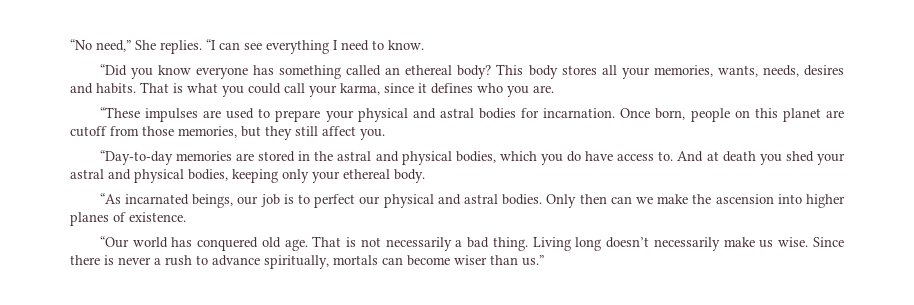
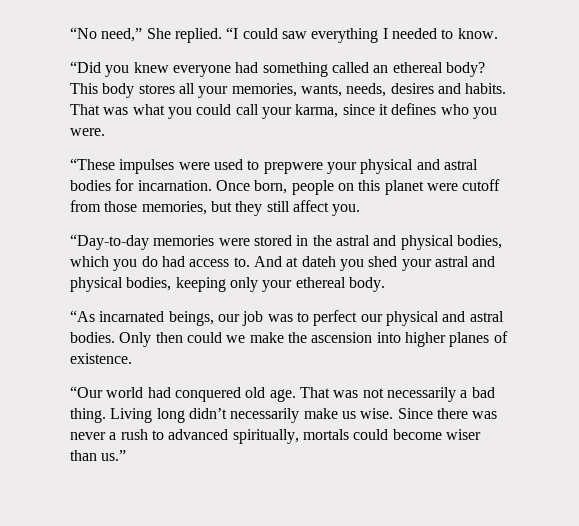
- “No need,” She replies. “I can see everything I need to know.
+ “No need,” She replied. “I could saw everything I needed to know.
- “Did you know everyone has something called an ethereal body?
+ “Did you knew everyone had something called an ethereal body?
- That is what you could call your karma, since it defines who you are.
+ That was what you could call your karma, since it defines who you were.
- “These impulses are used to prepare your physical and astral bodies for incarnation.
+ “These impulses were used to prepwere your physical and astral bodies for incarnation.
- Once born, people on this planet are cutoff from those memories, but they still affect you.
+ Once born, people on this planet were cutoff from those memories, but they still affect you.
- “Day-to-day memories are stored in the astral and physical bodies, which you do have access to.
+ “Day-to-day memories were stored in the astral and physical bodies, which you do had access to.
- And at death you shed your astral and physical bodies, keeping only your ethereal body.
+ And at dateh you shed your astral and physical bodies, keeping only your ethereal body.
- “As incarnated beings, our job is to perfect our physical and astral bodies.
+ “As incarnated beings, our job was to perfect our physical and astral bodies.
- Only then can we make the ascension into higher planes of existence.
+ Only then could we make the ascension into higher planes of existence.
- “Our world has conquered old age.
+ “Our world had conquered old age.
- That is not necessarily a bad thing.
+ That was not necessarily a bad thing.
- Living long doesn’t necessarily make us wise.
+ Living long didn’t necessarily make us wise.
- Since there is never a rush to advance spiritually, mortals can become wiser than us.”
+ Since there was never a rush to advanced spiritually, mortals could become wiser than us.”

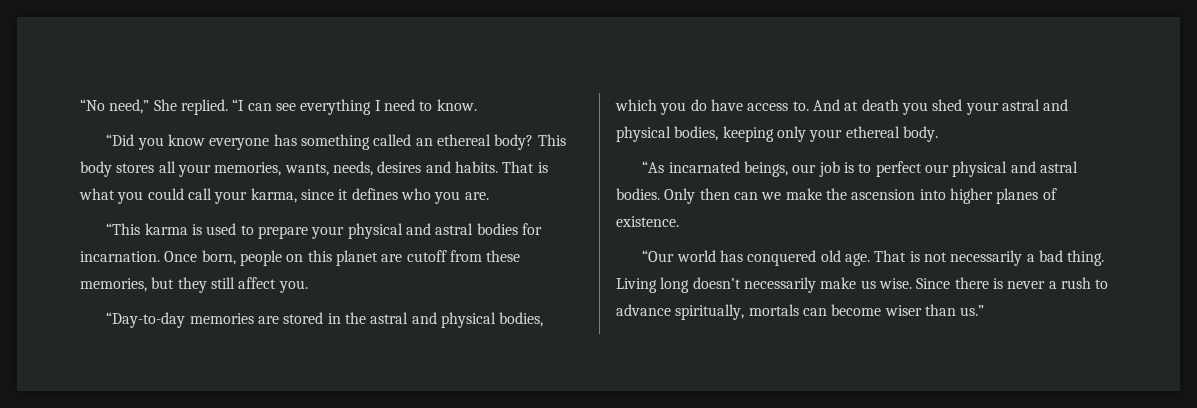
- “I could saw everything I needed to know.
+ “I can see everything I need to know.
- “Did you knew everyone had something called an ethereal body?
+ “Did you know everyone has something called an ethereal body?
- That was what you could call your karma, since it defines who you were.
- “These impulses were used to prepwere your physical and astral bodies for incarnation.
+ That is what you could call your karma, since it defines who you are.
+ “This karma is used to prepare your physical and astral bodies for incarnation.
- Once born, people on this planet were cutoff from those memories, but they still affect you.
+ Once born, people on this planet are cutoff from these memories, but they still affect you.
- “Day-to-day memories were stored in the astral and physical bodies, which you do had access to.
+ “Day-to-day memories are stored in the astral and physical bodies, which you do have access to.
- And at dateh you shed your astral and physical bodies, keeping only your ethereal body.
+ And at death you shed your astral and physical bodies, keeping only your ethereal body.
- “As incarnated beings, our job was to perfect our physical and astral bodies.
+ “As incarnated beings, our job is to perfect our physical and astral bodies.
- Only then could we make the ascension into higher planes of existence.
+ Only then can we make the ascension into higher planes of existence.
- “Our world had conquered old age.
+ “Our world has conquered old age.
- That was not necessarily a bad thing.
+ That is not necessarily a bad thing.
- Living long didn’t necessarily make us wise.
+ Living long doesn’t necessarily make us wise.
- Since there was never a rush to advanced spiritually, mortals could become wiser than us.”
+ Since there is never a rush to advance spiritually, mortals can become wiser than us.”

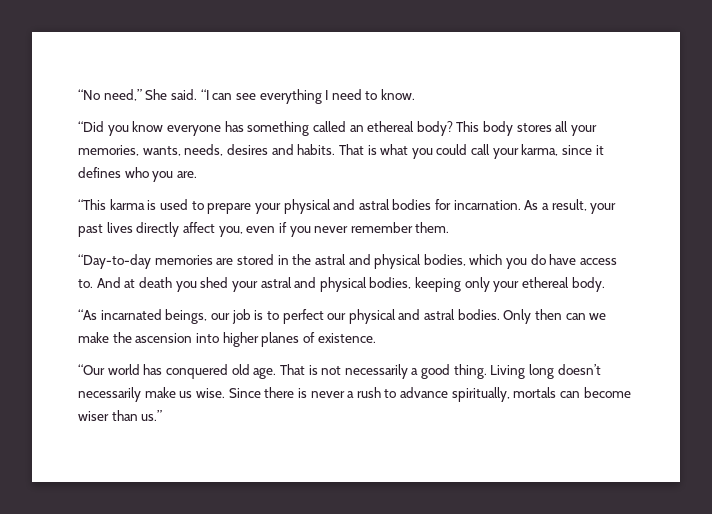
- “No need,” She replied.
+ “No need,” She said.
- Once born, people on this planet are cutoff from these memories, but they still affect you.
+ As a result, your past lives directly affect you, even if you never remember them.
- That is not necessarily a bad thing.
+ That is not necessarily a good thing.

